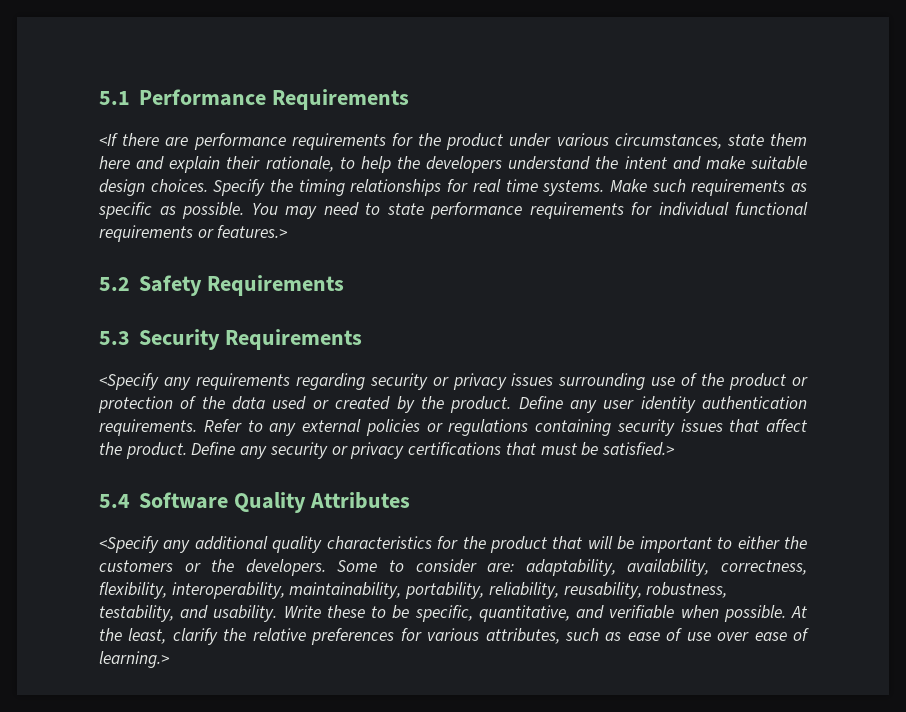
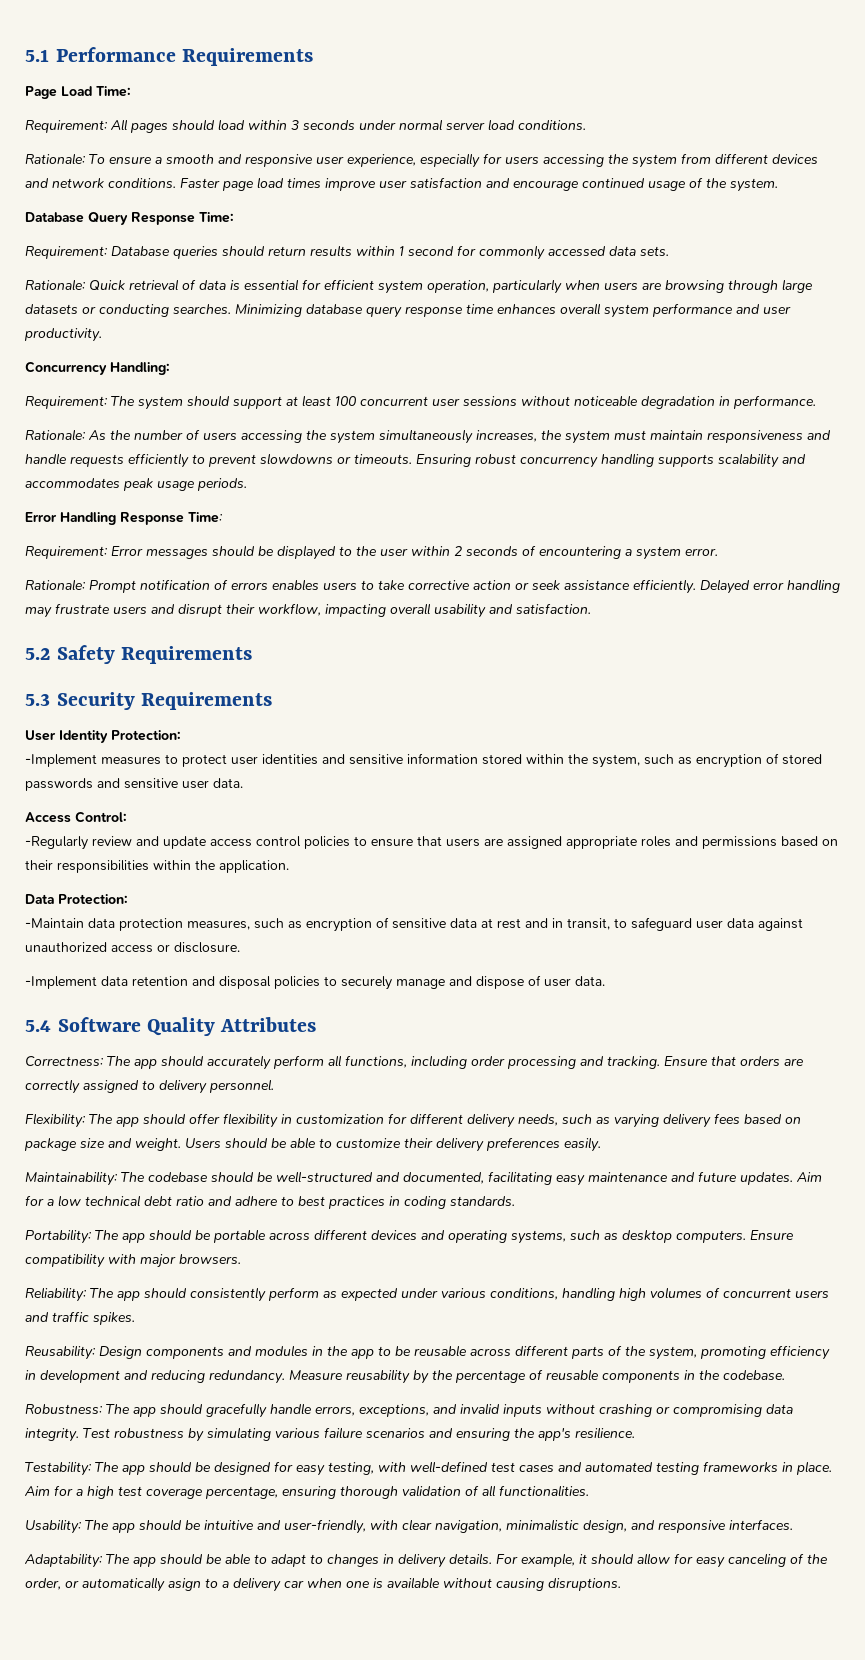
- <If there are performance requirements for the product under various circumstances, state them here and explain their rationale, to help the developers understand the intent and make suitable design choices. Specify the timing relationships for real time systems. Make such requirements as specific as possible. You may need to state performance requirements for individual functional requirements or features.>
+ Page Load Time:
+ Requirement: All pages should load within 3 seconds under normal server load conditions.
+ Rationale: To ensure a smooth and responsive user experience, especially for users accessing the system from different devices and network conditions. Faster page load times improve user satisfaction and encourage continued usage of the system.
+ Database Query Response Time:
+ Requirement: Database queries should return results within 1 second for commonly accessed data sets.
+ Rationale: Quick retrieval of data is essential for efficient system operation, particularly when users are browsing through large datasets or conducting searches. Minimizing database query response time enhances overall system performance and user productivity.
+ Concurrency Handling:
+ Requirement: The system should support at least 100 concurrent user sessions without noticeable degradation in performance.
+ Rationale: As the number of users accessing the system simultaneously increases, the system must maintain responsiveness and handle requests efficiently to prevent slowdowns or timeouts. Ensuring robust concurrency handling supports scalability and accommodates peak usage periods.
+ Error Handling Response Time:
+ Requirement: Error messages should be displayed to the user within 2 seconds of encountering a system error.
+ Rationale: Prompt notification of errors enables users to take corrective action or seek assistance efficiently. Delayed error handling may frustrate users and disrupt their workflow, impacting overall usability and satisfaction.
- <Specify any requirements regarding security or privacy issues surrounding use of the product or protection of the data used or created by the product. Define any user identity authentication requirements. Refer to any external policies or regulations containing security issues that affect the product. Define any security or privacy certifications that must be satisfied.>
+ User Identity Protection:
+ -Implement measures to protect user identities and sensitive information stored within the system, such as encryption of stored passwords and sensitive user data.
+ Access Control:
+ -Regularly review and update access control policies to ensure that users are assigned appropriate roles and permissions based on their responsibilities within the application.
+ Data Protection:
+ -Maintain data protection measures, such as encryption of sensitive data at rest and in transit, to safeguard user data against unauthorized access or disclosure.
+ -Implement data retention and disposal policies to securely manage and dispose of user data.
  5.4 Software Quality Attributes
- <Specify any additional quality characteristics for the product that will be important to either the customers or the developers. Some to consider are: adaptability, availability, correctness, flexibility, interoperability, maintainability, portability, reliability, reusability, robustness, testability, and usability. Write these to be specific, quantitative, and verifiable when possible. At the least, clarify the relative preferences for various attributes, such as ease of use over ease of learning.>
+ Correctness: The app should accurately perform all functions, including order processing and tracking. Ensure that orders are correctly assigned to delivery personnel.
+ Flexibility: The app should offer flexibility in customization for different delivery needs, such as varying delivery fees based on package size and weight. Users should be able to customize their delivery preferences easily.
+ Maintainability: The codebase should be well-structured and documented, facilitating easy maintenance and future updates. Aim for a low technical debt ratio and adhere to best practices in coding standards.
+ Portability: The app should be portable across different devices and operating systems, such as desktop computers. Ensure compatibility with major browsers.
+ Reliability: The app should consistently perform as expected under various conditions, handling high volumes of concurrent users and traffic spikes.
+ Reusability: Design components and modules in the app to be reusable across different parts of the system, promoting efficiency in development and reducing redundancy. Measure reusability by the percentage of reusable components in the codebase.
+ Robustness: The app should gracefully handle errors, exceptions, and invalid inputs without crashing or compromising data integrity. Test robustness by simulating various failure scenarios and ensuring the app's resilience.
+ Testability: The app should be designed for easy testing, with well-defined test cases and automated testing frameworks in place. Aim for a high test coverage percentage, ensuring thorough validation of all functionalities.
+ Usability: The app should be intuitive and user-friendly, with clear navigation, minimalistic design, and responsive interfaces.
+ Adaptability: The app should be able to adapt to changes in delivery details. For example, it should allow for easy canceling of the order, or automatically asign to a delivery car when one is available without causing disruptions.

